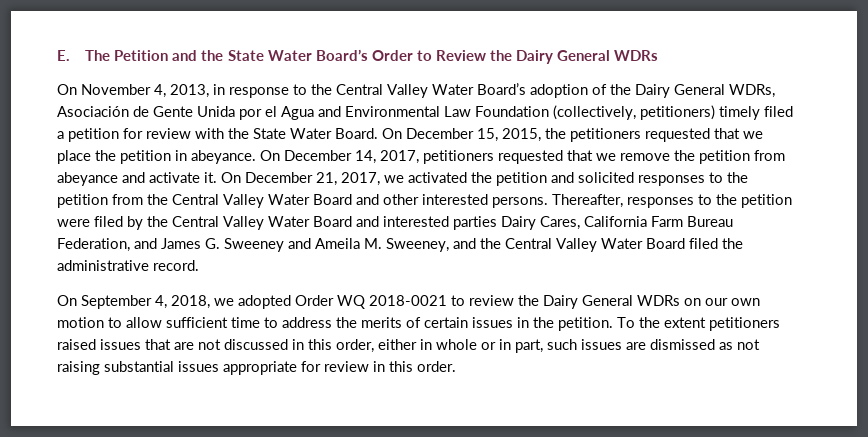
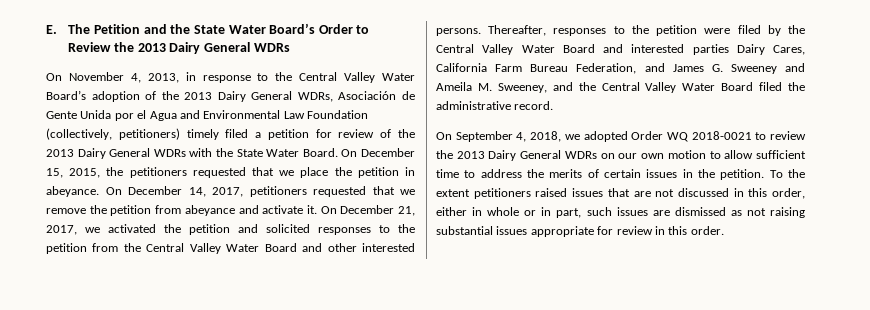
- E. The Petition and the State Water Board’s Order to Review the Dairy General WDRs
+ E. The Petition and the State Water Board’s Order to Review the 2013 Dairy General WDRs
- On November 4, 2013, in response to the Central Valley Water Board’s adoption of the Dairy General WDRs, Asociación de Gente Unida por el Agua and Environmental Law Foundation (collectively, petitioners) timely filed a petition for review with the State Water Board.
+ On November 4, 2013, in response to the Central Valley Water Board’s adoption of the 2013 Dairy General WDRs, Asociación de Gente Unida por el Agua and Environmental Law Foundation (collectively, petitioners) timely filed a petition for review of the 2013 Dairy General WDRs with the State Water Board.
- On September 4, 2018, we adopted Order WQ 2018-0021 to review the Dairy General WDRs on our own motion to allow sufficient time to address the merits of certain issues in the petition.
+ On September 4, 2018, we adopted Order WQ 2018-0021 to review the 2013 Dairy General WDRs on our own motion to allow sufficient time to address the merits of certain issues in the petition.

